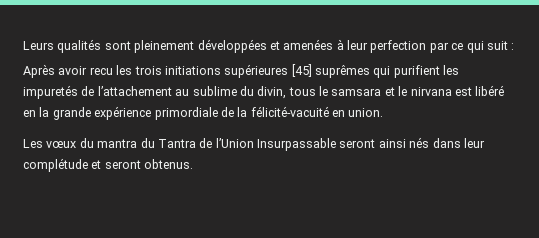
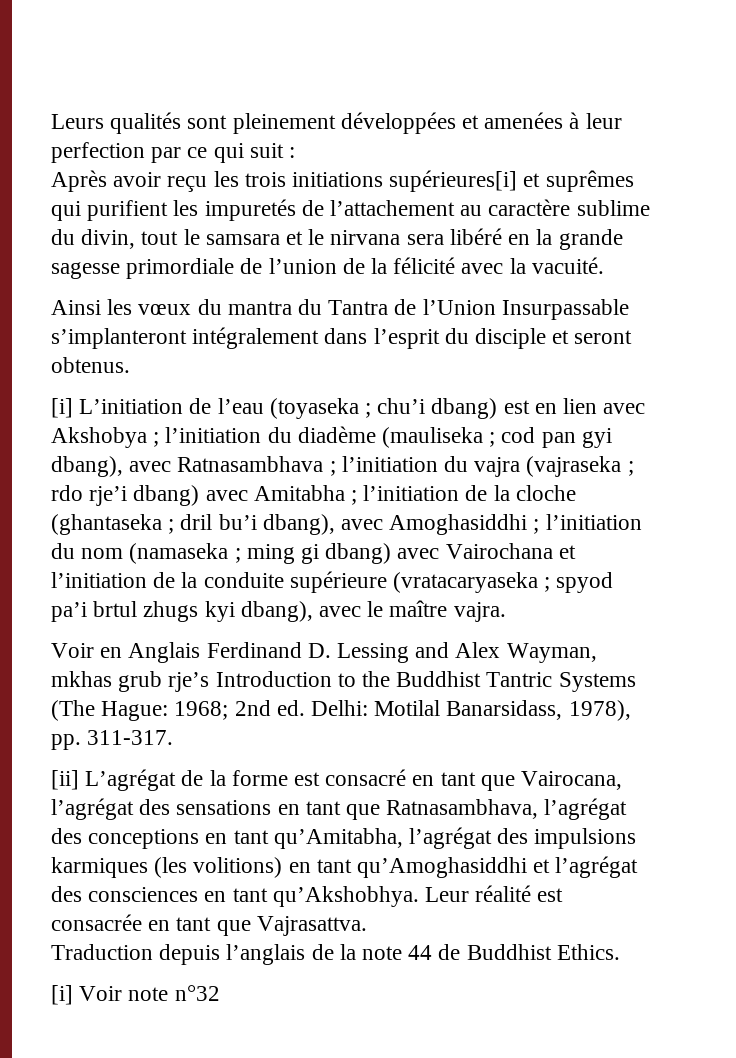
- Après avoir recu les trois initiations supérieures [45] suprêmes qui purifient les impuretés de l’attachement au sublime du divin, tous le samsara et le nirvana est libéré en la grande expérience primordiale de la félicité-vacuité en union.
- Les vœux du mantra du Tantra de l’Union Insurpassable seront ainsi nés dans leur complétude et seront obtenus.
+ Après avoir reçu les trois initiations supérieures[i] et suprêmes qui purifient les impuretés de l’attachement au caractère sublime du divin, tout le samsara et le nirvana sera libéré en la grande sagesse primordiale de l’union de la félicité avec la vacuité.
+ Ainsi les vœux du mantra du Tantra de l’Union Insurpassable s’implanteront intégralement dans l’esprit du disciple et seront obtenus.
+ [i] L’initiation de l’eau (toyaseka ; chu’i dbang) est en lien avec Akshobya ; l’initiation du diadème (mauliseka ; cod pan gyi dbang), avec Ratnasambhava ; l’initiation du vajra (vajraseka ; rdo rje’i dbang) avec Amitabha ; l’initiation de la cloche (ghantaseka ; dril bu’i dbang), avec Amoghasiddhi ; l’initiation du nom (namaseka ; ming gi dbang) avec Vairochana et l’initiation de la conduite supérieure (vratacaryaseka ; spyod pa’i brtul zhugs kyi dbang), avec le maître vajra.
+ Voir en Anglais Ferdinand D. Lessing and Alex Wayman, mkhas grub rje’s Introduction to the Buddhist Tantric Systems (The Hague: 1968; 2nd ed. Delhi: Motilal Banarsidass, 1978), pp. 311-317.
+ [ii] L’agrégat de la forme est consacré en tant que Vairocana, l’agrégat des sensations en tant que Ratnasambhava, l’agrégat des conceptions en tant qu’Amitabha, l’agrégat des impulsions karmiques (les volitions) en tant qu’Amoghasiddhi et l’agrégat des consciences en tant qu’Akshobhya. Leur réalité est consacrée en tant que Vajrasattva.
+ Traduction depuis l’anglais de la note 44 de Buddhist Ethics.
+ [i] Voir note n°32

